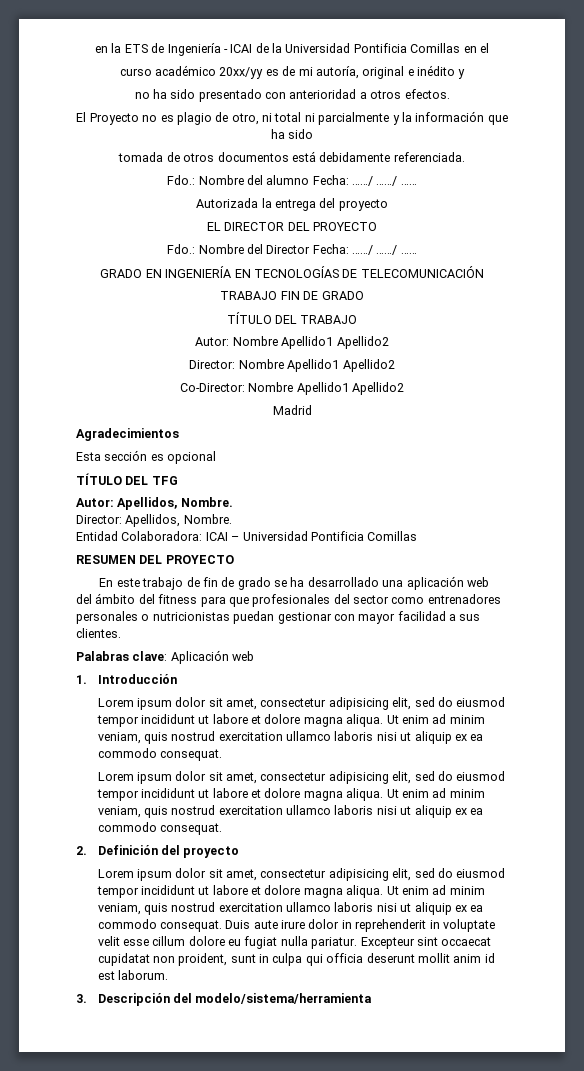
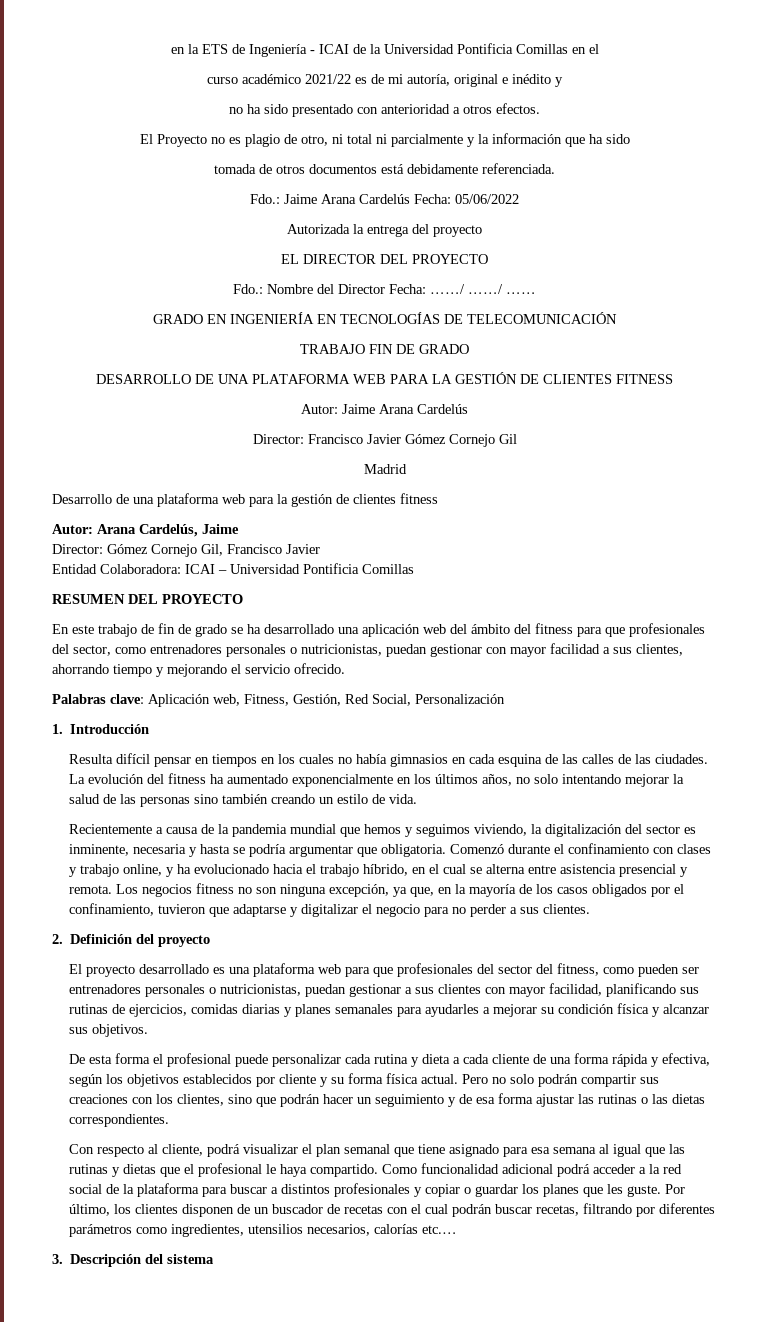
- curso académico 20xx/yy es de mi autoría, original e inédito y
+ curso académico 2021/22 es de mi autoría, original e inédito y
- Fdo.: Nombre del alumno Fecha: ……/ ……/ ……
+ Fdo.: Jaime Arana Cardelús Fecha: 05/06/2022
- TÍTULO DEL TRABAJO
- Autor: Nombre Apellido1 Apellido2
- Director: Nombre Apellido1 Apellido2
- Co-Director: Nombre Apellido1 Apellido2
+ DESARROLLO DE UNA PLATAFORMA WEB PARA LA GESTIÓN DE CLIENTES FITNESS
+ Autor: Jaime Arana Cardelús
+ Director: Francisco Javier Gómez Cornejo Gil
  Madrid
- Agradecimientos
- Esta sección es opcional
- TÍTULO DEL TFG
- Autor: Apellidos, Nombre.
- Director: Apellidos, Nombre.
+ Desarrollo de una plataforma web para la gestión de clientes fitness
+ Autor: Arana Cardelús, Jaime
+ Director: Gómez Cornejo Gil, Francisco Javier
- En este trabajo de fin de grado se ha desarrollado una aplicación web del ámbito del fitness para que profesionales del sector como entrenadores personales o nutricionistas puedan gestionar con mayor facilidad a sus clientes.
- Palabras clave: Aplicación web
+ En este trabajo de fin de grado se ha desarrollado una aplicación web del ámbito del fitness para que profesionales del sector, como entrenadores personales o nutricionistas, puedan gestionar con mayor facilidad a sus clientes, ahorrando tiempo y mejorando el servicio ofrecido.
+ Palabras clave: Aplicación web, Fitness, Gestión, Red Social, Personalización
  1. Introducción
- Lorem ipsum dolor sit amet, consectetur adipisicing elit, sed do eiusmod tempor incididunt ut labore et dolore magna aliqua. Ut enim ad minim veniam, quis nostrud exercitation ullamco laboris nisi ut aliquip ex ea commodo consequat.
- Lorem ipsum dolor sit amet, consectetur adipisicing elit, sed do eiusmod tempor incididunt ut labore et dolore magna aliqua. Ut enim ad minim veniam, quis nostrud exercitation ullamco laboris nisi ut aliquip ex ea commodo consequat.
+ Resulta difícil pensar en tiempos en los cuales no había gimnasios en cada esquina de las calles de las ciudades. La evolución del fitness ha aumentado exponencialmente en los últimos años, no solo intentando mejorar la salud de las personas sino también creando un estilo de vida.
+ Recientemente a causa de la pandemia mundial que hemos y seguimos viviendo, la digitalización del sector es inminente, necesaria y hasta se podría argumentar que obligatoria. Comenzó durante el confinamiento con clases y trabajo online, y ha evolucionado hacia el trabajo híbrido, en el cual se alterna entre asistencia presencial y remota. Los negocios fitness no son ninguna excepción, ya que, en la mayoría de los casos obligados por el confinamiento, tuvieron que adaptarse y digitalizar el negocio para no perder a sus clientes.
  2. Definición del proyecto
- Lorem ipsum dolor sit amet, consectetur adipisicing elit, sed do eiusmod tempor incididunt ut labore et dolore magna aliqua. Ut enim ad minim veniam, quis nostrud exercitation ullamco laboris nisi ut aliquip ex ea commodo consequat. Duis aute irure dolor in reprehenderit in voluptate velit esse cillum dolore eu fugiat nulla pariatur. Excepteur sint occaecat cupidatat non proident, sunt in culpa qui officia deserunt mollit anim id est laborum.
+ El proyecto desarrollado es una plataforma web para que profesionales del sector del fitness, como pueden ser entrenadores personales o nutricionistas, puedan gestionar a sus clientes con mayor facilidad, planificando sus rutinas de ejercicios, comidas diarias y planes semanales para ayudarles a mejorar su condición física y alcanzar sus objetivos.
+ De esta forma el profesional puede personalizar cada rutina y dieta a cada cliente de una forma rápida y efectiva, según los objetivos establecidos por cliente y su forma física actual. Pero no solo podrán compartir sus creaciones con los clientes, sino que podrán hacer un seguimiento y de esa forma ajustar las rutinas o las dietas correspondientes.
+ Con respecto al cliente, podrá visualizar el plan semanal que tiene asignado para esa semana al igual que las rutinas y dietas que el profesional le haya compartido. Como funcionalidad adicional podrá acceder a la red social de la plataforma para buscar a distintos profesionales y copiar o guardar los planes que les guste. Por último, los clientes disponen de un buscador de recetas con el cual podrán buscar recetas, filtrando por diferentes parámetros como ingredientes, utensilios necesarios, calorías etc.…
- 3. Descripción del modelo/sistema/herramienta
+ 3. Descripción del sistema

